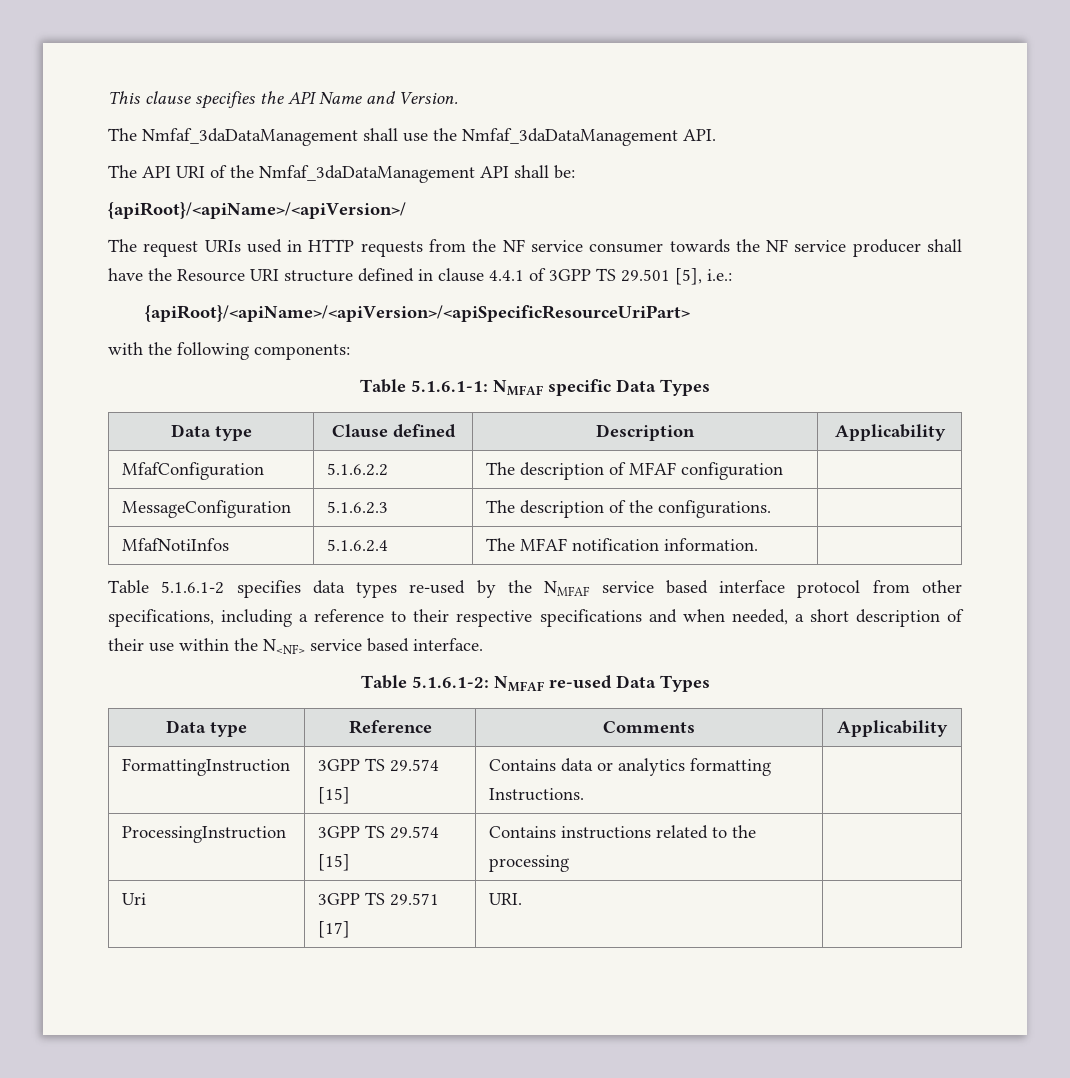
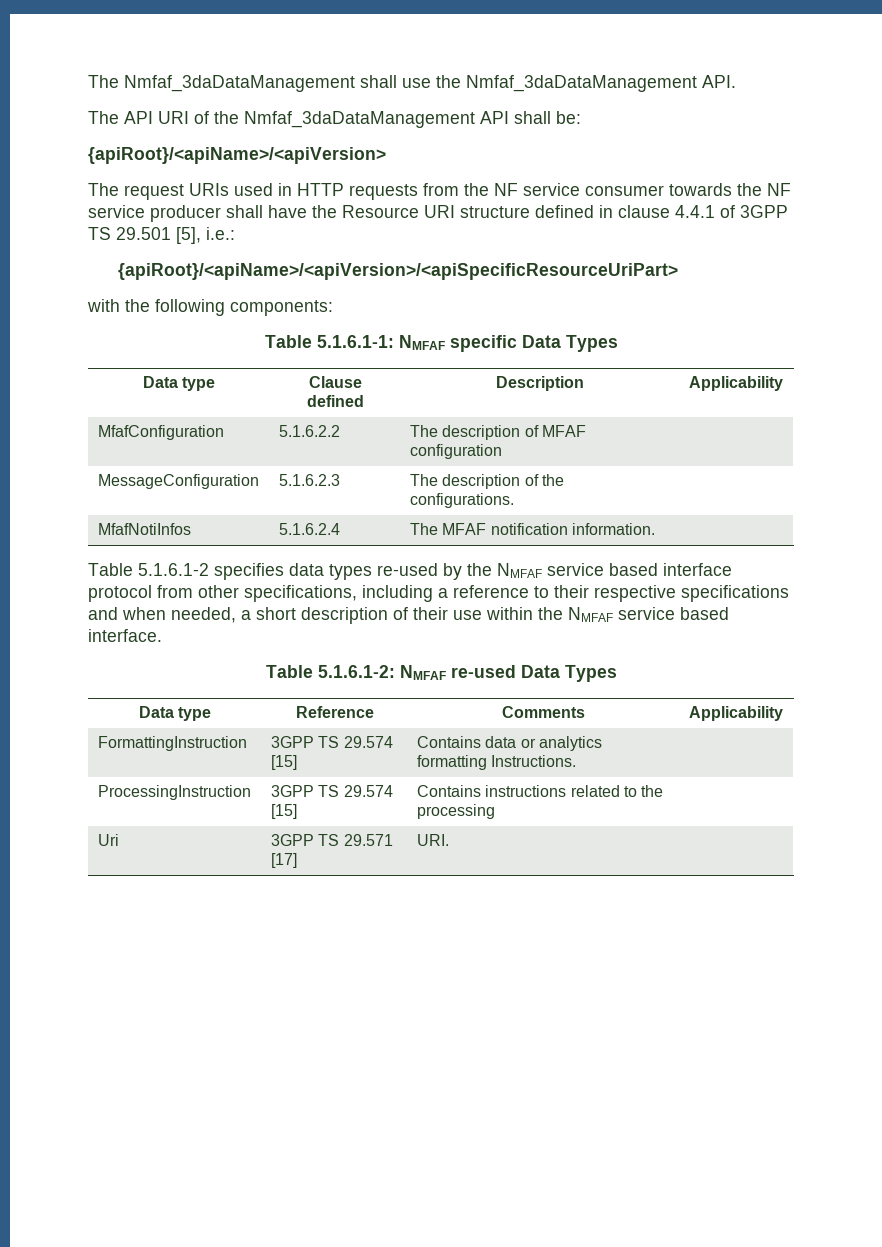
- This clause specifies the API Name and Version.
- {apiRoot}/<apiName>/<apiVersion>/
+ {apiRoot}/<apiName>/<apiVersion>
- Table 5.1.6.1-2 specifies data types re-used by the NMFAF service based interface protocol from other specifications, including a reference to their respective specifications and when needed, a short description of their use within the N<NF> service based interface.
+ Table 5.1.6.1-2 specifies data types re-used by the NMFAF service based interface protocol from other specifications, including a reference to their respective specifications and when needed, a short description of their use within the NMFAF service based interface.

